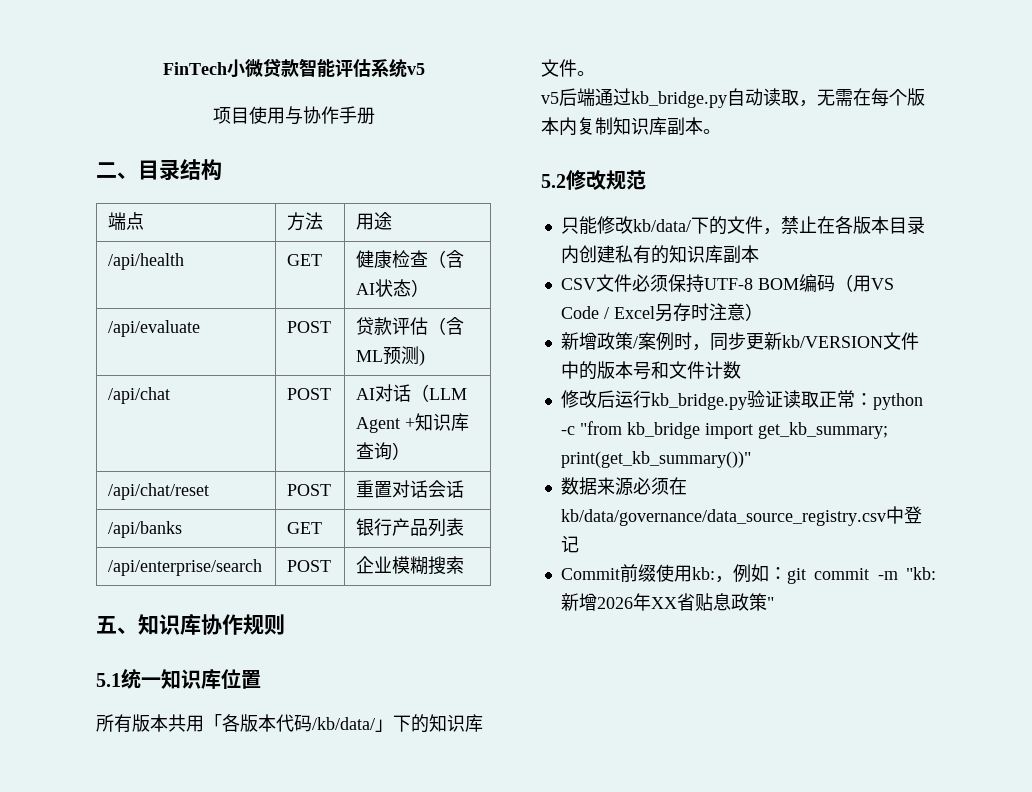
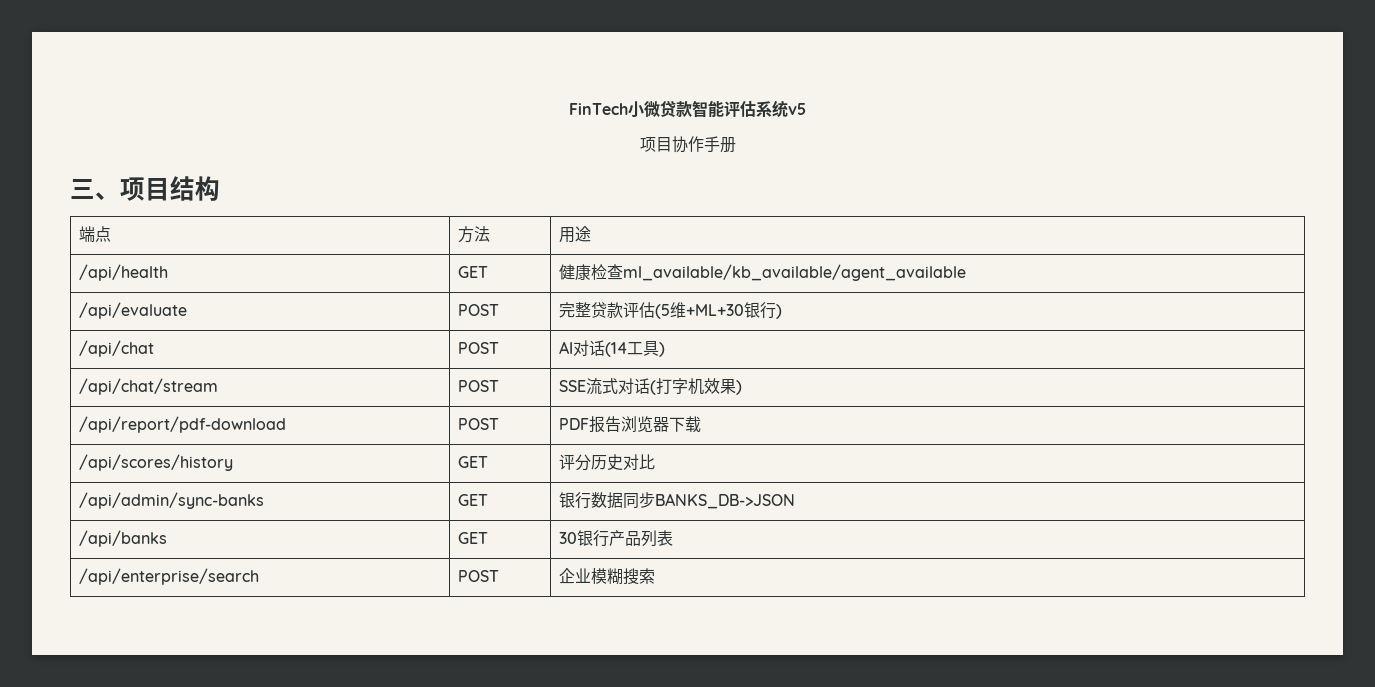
- 项目使用与协作手册
+ 项目协作手册
- 二、目录结构
+ 三、项目结构
- /api/health | GET | 健康检查（含AI状态）
+ /api/health | GET | 健康检查ml_available/kb_available/agent_available
- /api/evaluate | POST | 贷款评估（含ML预测)
+ /api/evaluate | POST | 完整贷款评估(5维+ML+30银行)
- /api/chat | POST | AI对话（LLM Agent +知识库查询）
- /api/chat/reset | POST | 重置对话会话
+ /api/chat | POST | AI对话(14工具)
+ /api/chat/stream | POST | SSE流式对话(打字机效果)
+ /api/report/pdf-download | POST | PDF报告浏览器下载
+ /api/scores/history | GET | 评分历史对比
+ /api/admin/sync-banks | GET | 银行数据同步BANKS_DB->JSON
- /api/banks | GET | 银行产品列表
+ /api/banks | GET | 30银行产品列表
- 五、知识库协作规则
- 5.1统一知识库位置
- 所有版本共用「各版本代码/kb/data/」下的知识库文件。
- v5后端通过kb_bridge.py自动读取，无需在每个版本内复制知识库副本。
- 5.2修改规范
- 只能修改kb/data/下的文件，禁止在各版本目录内创建私有的知识库副本
- CSV文件必须保持UTF-8 BOM编码（用VS Code / Excel另存时注意）
- 新增政策/案例时，同步更新kb/VERSION文件中的版本号和文件计数
- 修改后运行kb_bridge.py验证读取正常：python -c "from kb_bridge import get_kb_summary; print(get_kb_summary())"
- 数据来源必须在kb/data/governance/data_source_registry.csv中登记
- Commit前缀使用kb:，例如：git commit -m "kb:新增2026年XX省贴息政策"

